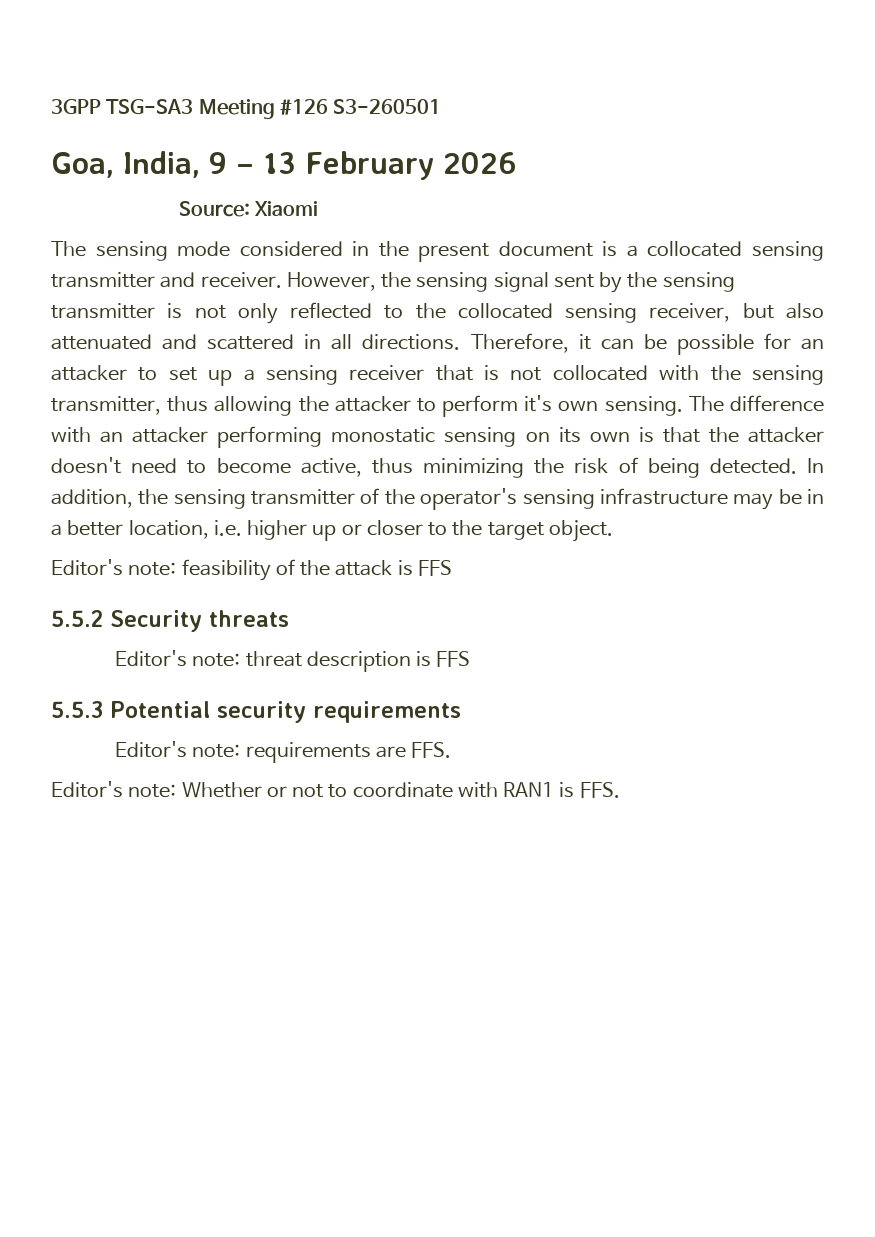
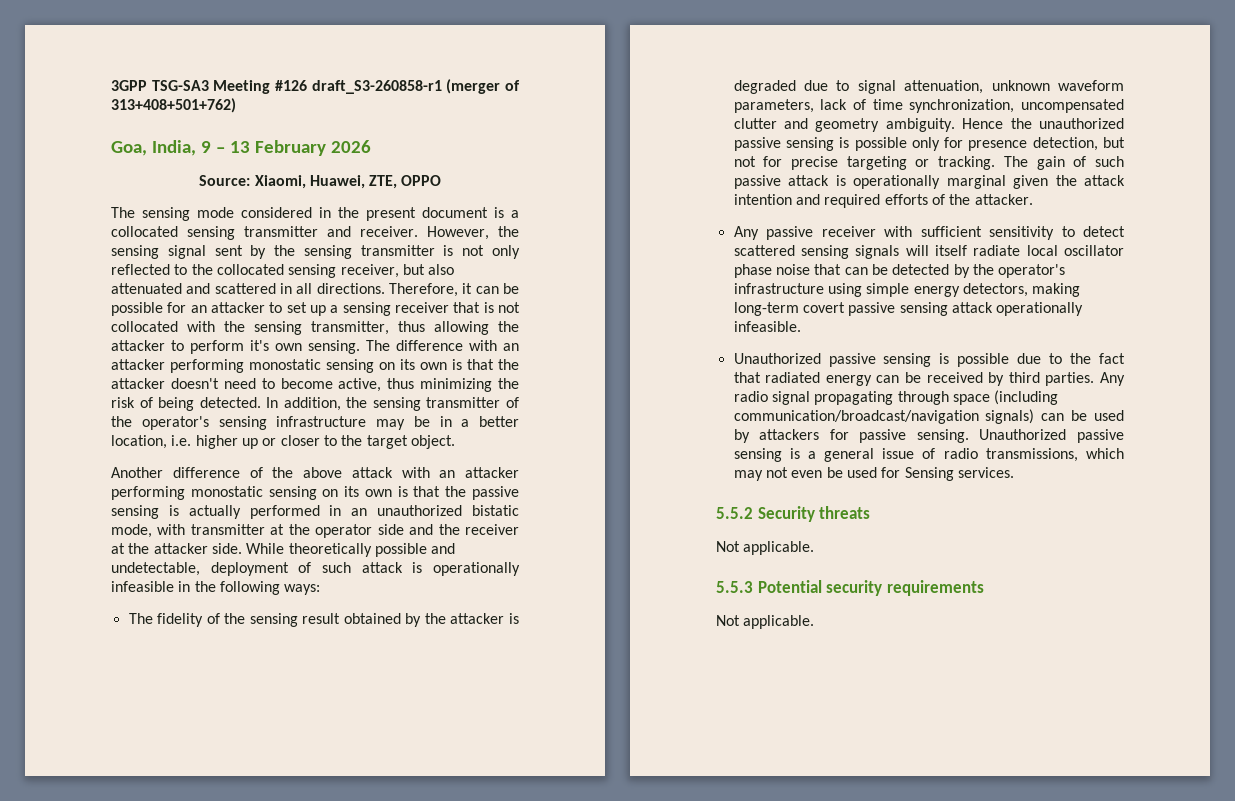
- 3GPP TSG-SA3 Meeting #126 S3-260501
+ 3GPP TSG-SA3 Meeting #126 draft_S3-260858-r1 (merger of 313+408+501+762)
- Source: Xiaomi
+ Source: Xiaomi, Huawei, ZTE, OPPO
- Editor's note: feasibility of the attack is FFS
+ Another difference of the above attack with an attacker performing monostatic sensing on its own is that the passive sensing is actually performed in an unauthorized bistatic mode, with transmitter at the operator side and the receiver at the attacker side. While theoretically possible and undetectable, deployment of such attack is operationally infeasible in the following ways:
+ The fidelity of the sensing result obtained by the attacker is degraded due to signal attenuation, unknown waveform parameters, lack of time synchronization, uncompensated clutter and geometry ambiguity. Hence the unauthorized passive sensing is possible only for presence detection, but not for precise targeting or tracking. The gain of such passive attack is operationally marginal given the attack intention and required efforts of the attacker.
+ Any passive receiver with sufficient sensitivity to detect scattered sensing signals will itself radiate local oscillator phase noise that can be detected by the operator's infrastructure using simple energy detectors, making long-term covert passive sensing attack operationally infeasible.
+ Unauthorized passive sensing is possible due to the fact that radiated energy can be received by third parties. Any radio signal propagating through space (including communication/broadcast/navigation signals) can be used by attackers for passive sensing. Unauthorized passive sensing is a general issue of radio transmissions, which may not even be used for Sensing services.
  5.5.2 Security threats
- Editor's note: threat description is FFS
+ Not applicable.
  5.5.3 Potential security requirements
- Editor's note: requirements are FFS.
- Editor's note: Whether or not to coordinate with RAN1 is FFS.
+ Not applicable.

